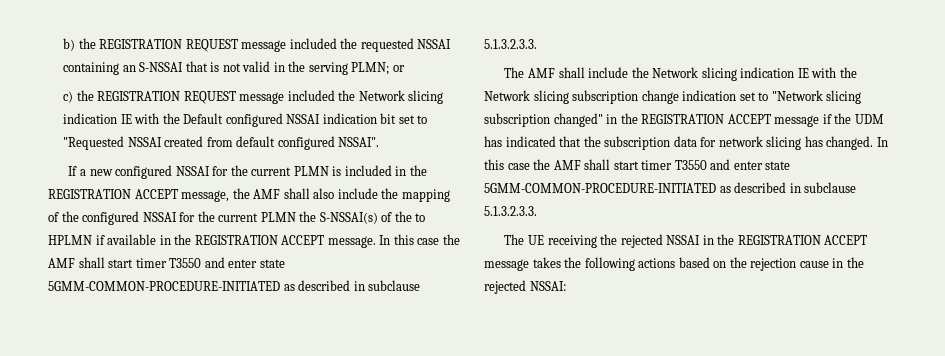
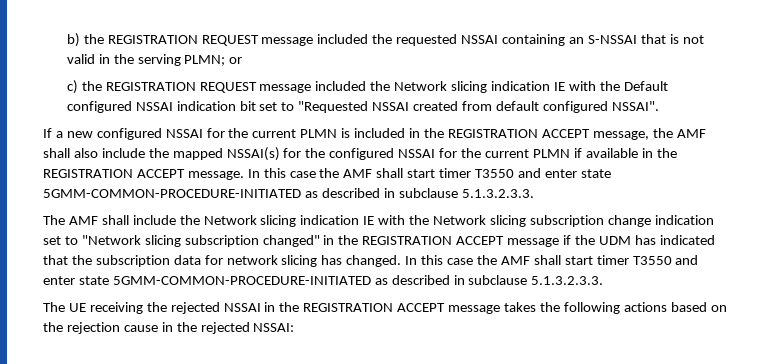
- If a new configured NSSAI for the current PLMN is included in the REGISTRATION ACCEPT message, the AMF shall also include the mapping of the configured NSSAI for the current PLMN the S-NSSAI(s) of the to HPLMN if available in the REGISTRATION ACCEPT message.
+ If a new configured NSSAI for the current PLMN is included in the REGISTRATION ACCEPT message, the AMF shall also include the mapped NSSAI(s) for the configured NSSAI for the current PLMN if available in the REGISTRATION ACCEPT message.

